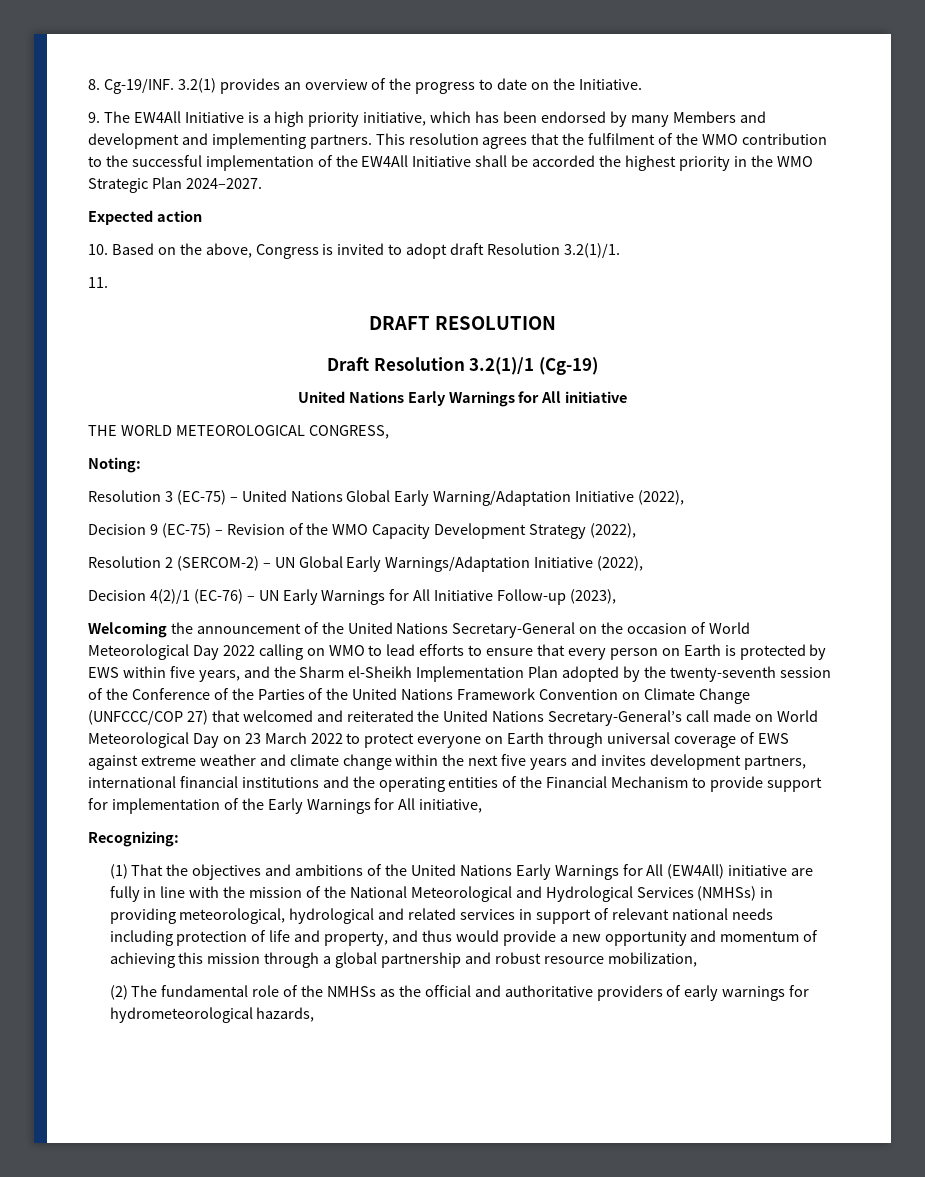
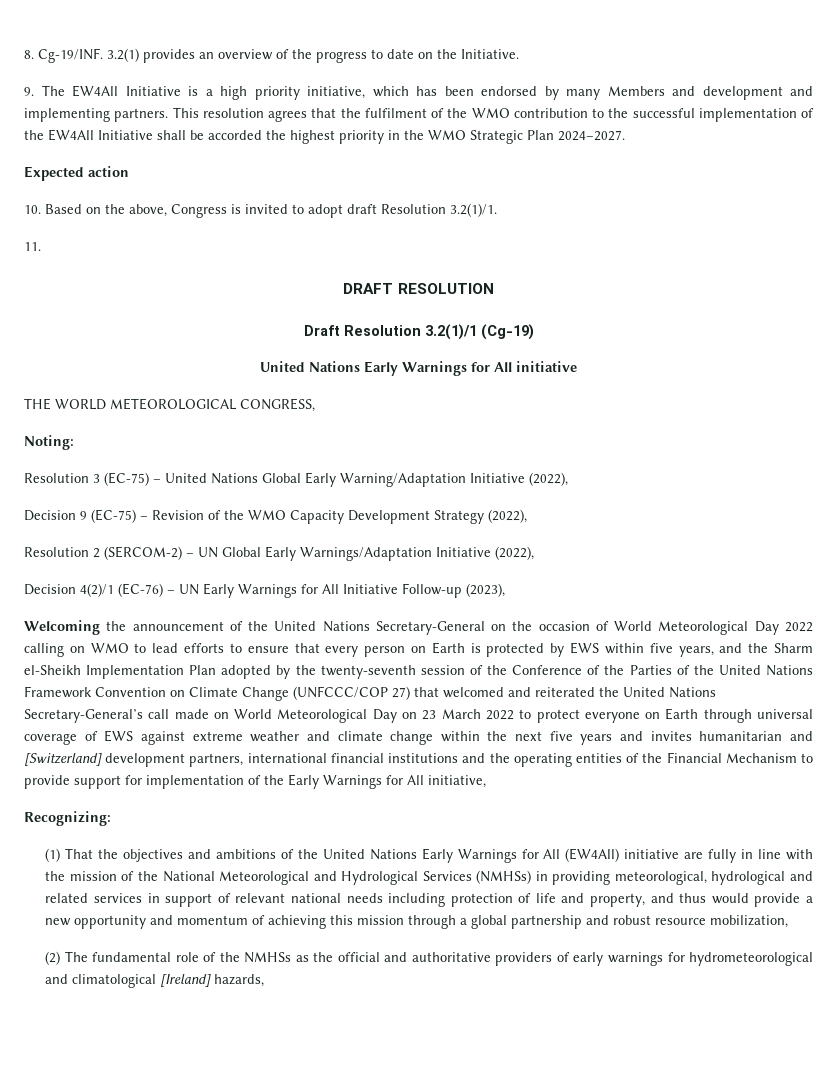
- Welcoming the announcement of the United Nations Secretary-General on the occasion of World Meteorological Day 2022 calling on WMO to lead efforts to ensure that every person on Earth is protected by EWS within five years, and the Sharm el-Sheikh Implementation Plan adopted by the twenty-seventh session of the Conference of the Parties of the United Nations Framework Convention on Climate Change (UNFCCC/COP 27) that welcomed and reiterated the United Nations Secretary-General’s call made on World Meteorological Day on 23 March 2022 to protect everyone on Earth through universal coverage of EWS against extreme weather and climate change within the next five years and invites development partners, international financial institutions and the operating entities of the Financial Mechanism to provide support for implementation of the Early Warnings for All initiative,
+ Welcoming the announcement of the United Nations Secretary-General on the occasion of World Meteorological Day 2022 calling on WMO to lead efforts to ensure that every person on Earth is protected by EWS within five years, and the Sharm el-Sheikh Implementation Plan adopted by the twenty-seventh session of the Conference of the Parties of the United Nations Framework Convention on Climate Change (UNFCCC/COP 27) that welcomed and reiterated the United Nations Secretary-General’s call made on World Meteorological Day on 23 March 2022 to protect everyone on Earth through universal coverage of EWS against extreme weather and climate change within the next five years and invites humanitarian and [Switzerland] development partners, international financial institutions and the operating entities of the Financial Mechanism to provide support for implementation of the Early Warnings for All initiative,
- (2) The fundamental role of the NMHSs as the official and authoritative providers of early warnings for hydrometeorological hazards,
+ (2) The fundamental role of the NMHSs as the official and authoritative providers of early warnings for hydrometeorological and climatological [Ireland] hazards,

